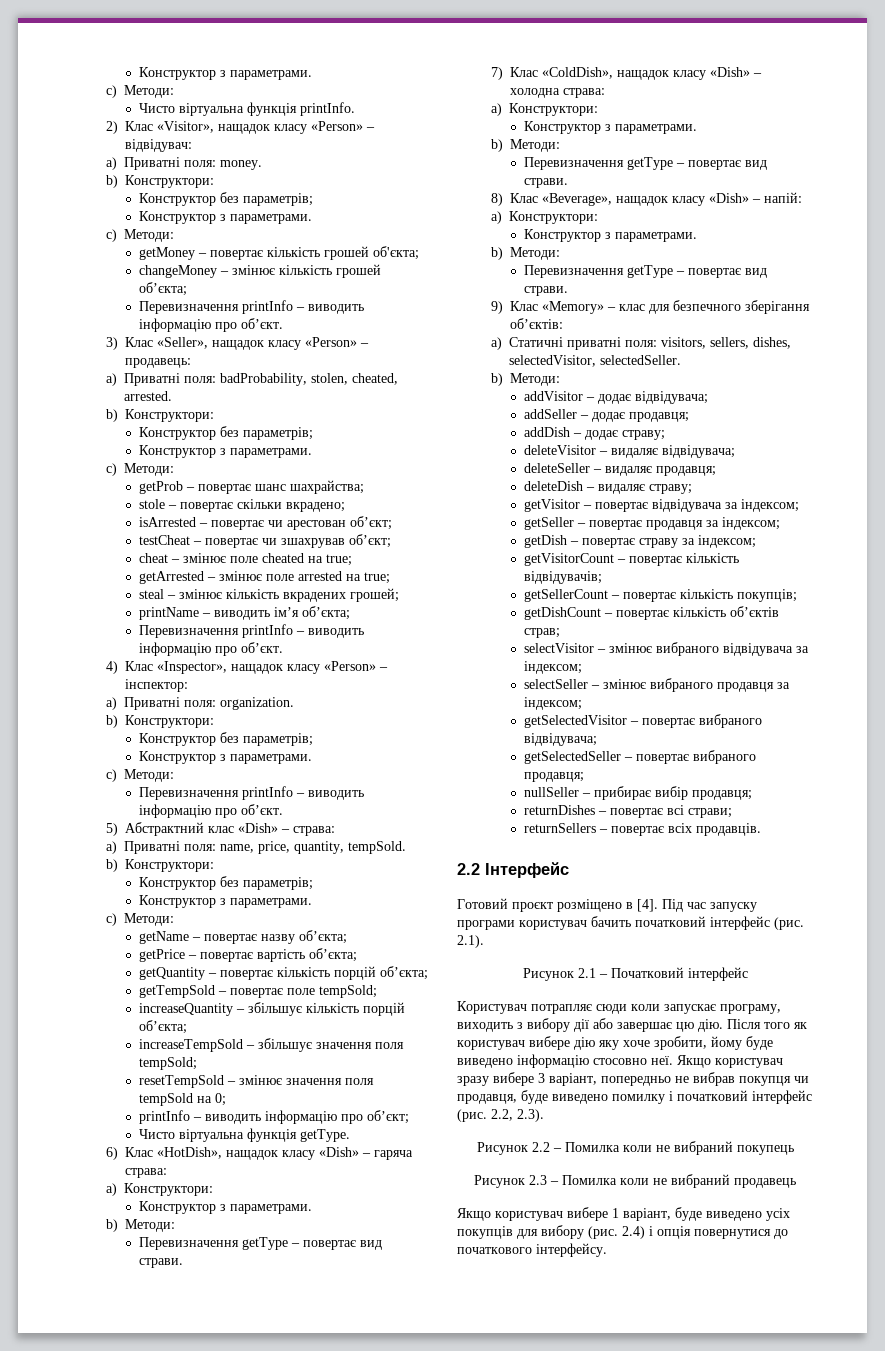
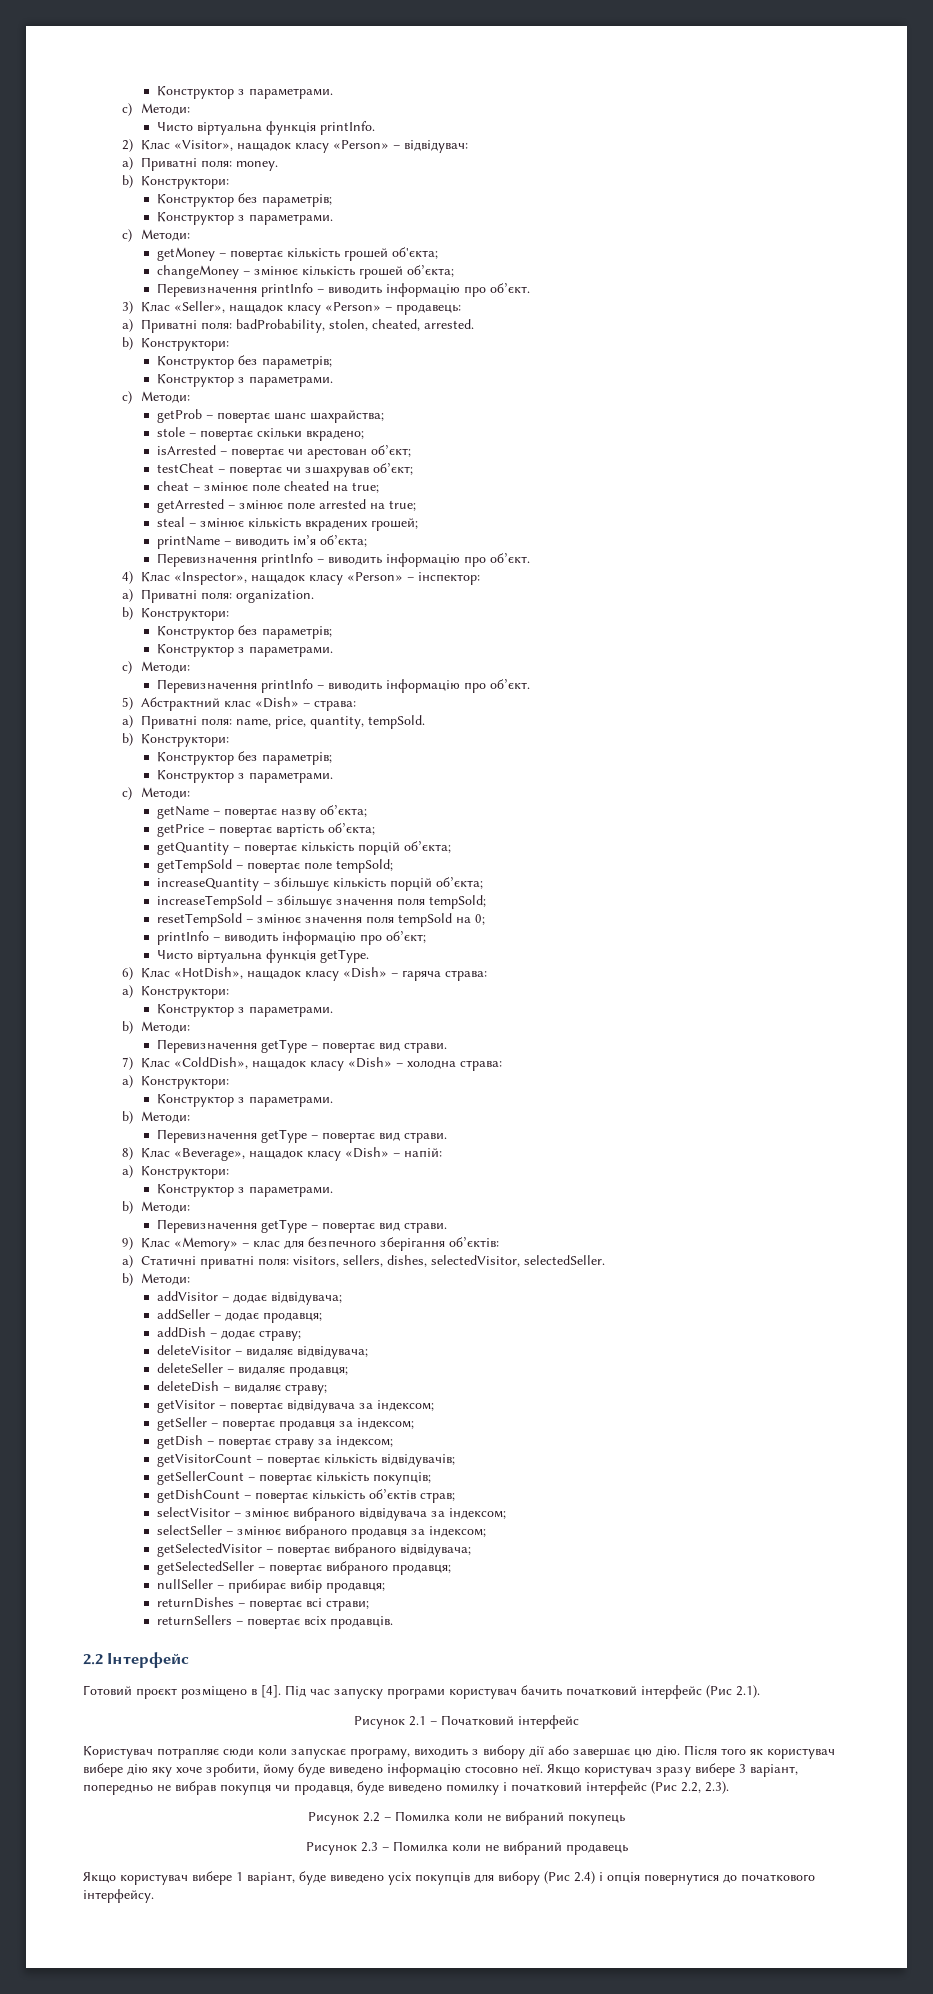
- Під час запуску програми користувач бачить початковий інтерфейс (рис. 2.1).
+ Під час запуску програми користувач бачить початковий інтерфейс (Рис 2.1).
- Якщо користувач зразу вибере 3 варіант, попередньо не вибрав покупця чи продавця, буде виведено помилку і початковий інтерфейс (рис. 2.2, 2.3).
+ Якщо користувач зразу вибере 3 варіант, попередньо не вибрав покупця чи продавця, буде виведено помилку і початковий інтерфейс (Рис 2.2, 2.3).
- Якщо користувач вибере 1 варіант, буде виведено усіх покупців для вибору (рис. 2.4) і опція повернутися до початкового інтерфейсу.
+ Якщо користувач вибере 1 варіант, буде виведено усіх покупців для вибору (Рис 2.4) і опція повернутися до початкового інтерфейсу.

